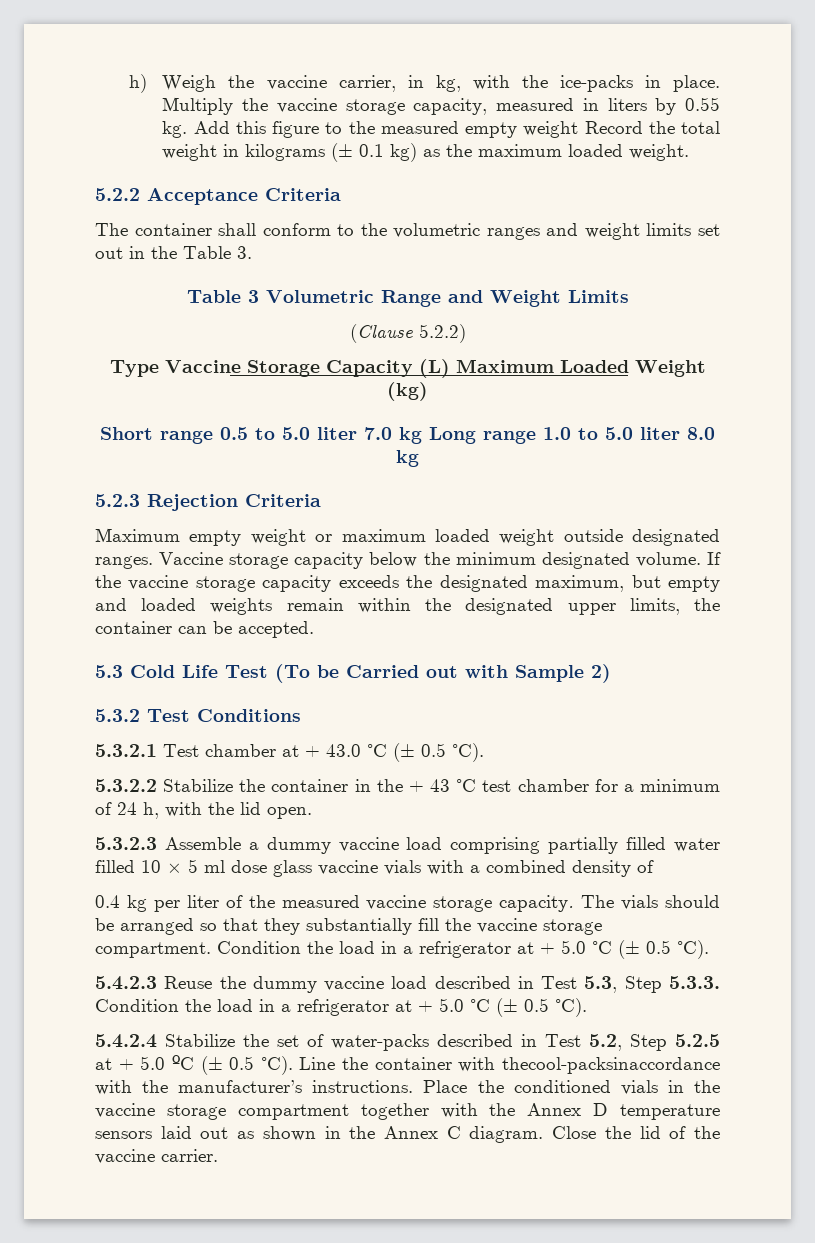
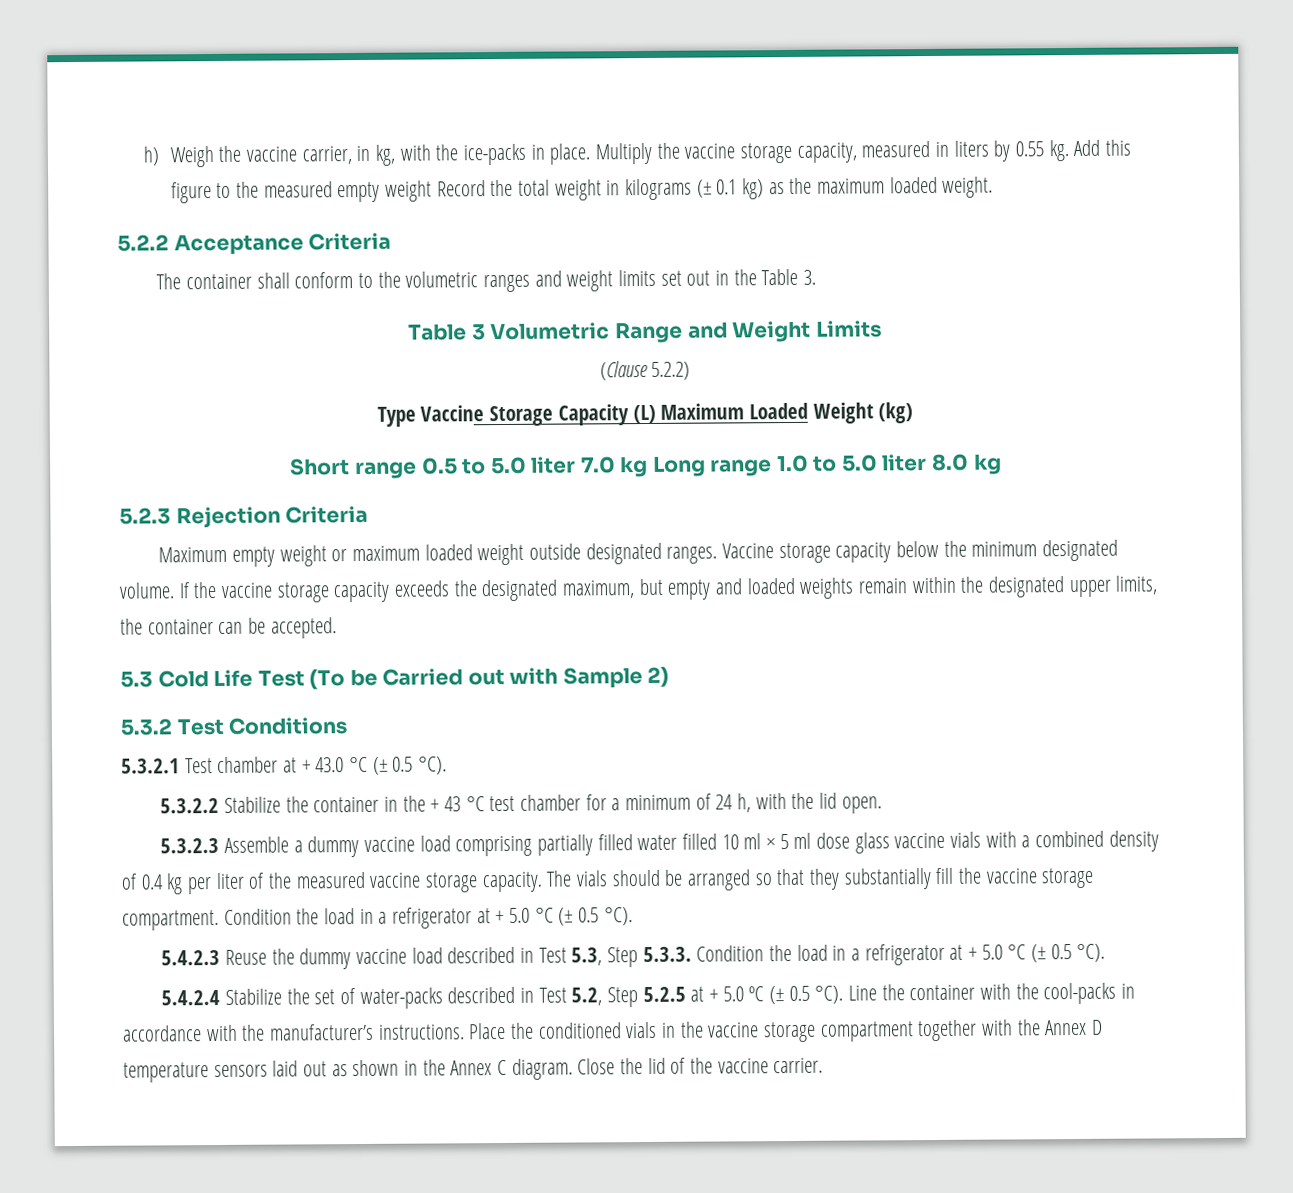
- 5.3.2.3 Assemble a dummy vaccine load comprising partially filled water filled 10 × 5 ml dose glass vaccine vials with a combined density of
- 0.4 kg per liter of the measured vaccine storage capacity.
+ 5.3.2.3 Assemble a dummy vaccine load comprising partially filled water filled 10 ml × 5 ml dose glass vaccine vials with a combined density of 0.4 kg per liter of the measured vaccine storage capacity.
- Line the container with thecool-packsinaccordance with the manufacturer’s instructions.
+ Line the container with the cool-packs in accordance with the manufacturer’s instructions.

